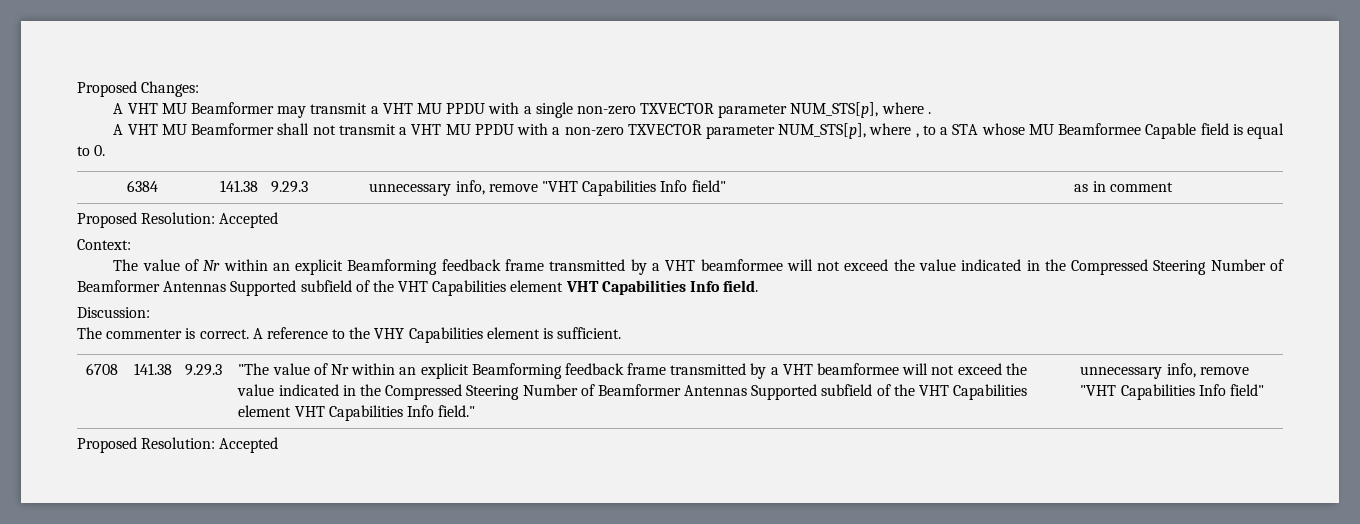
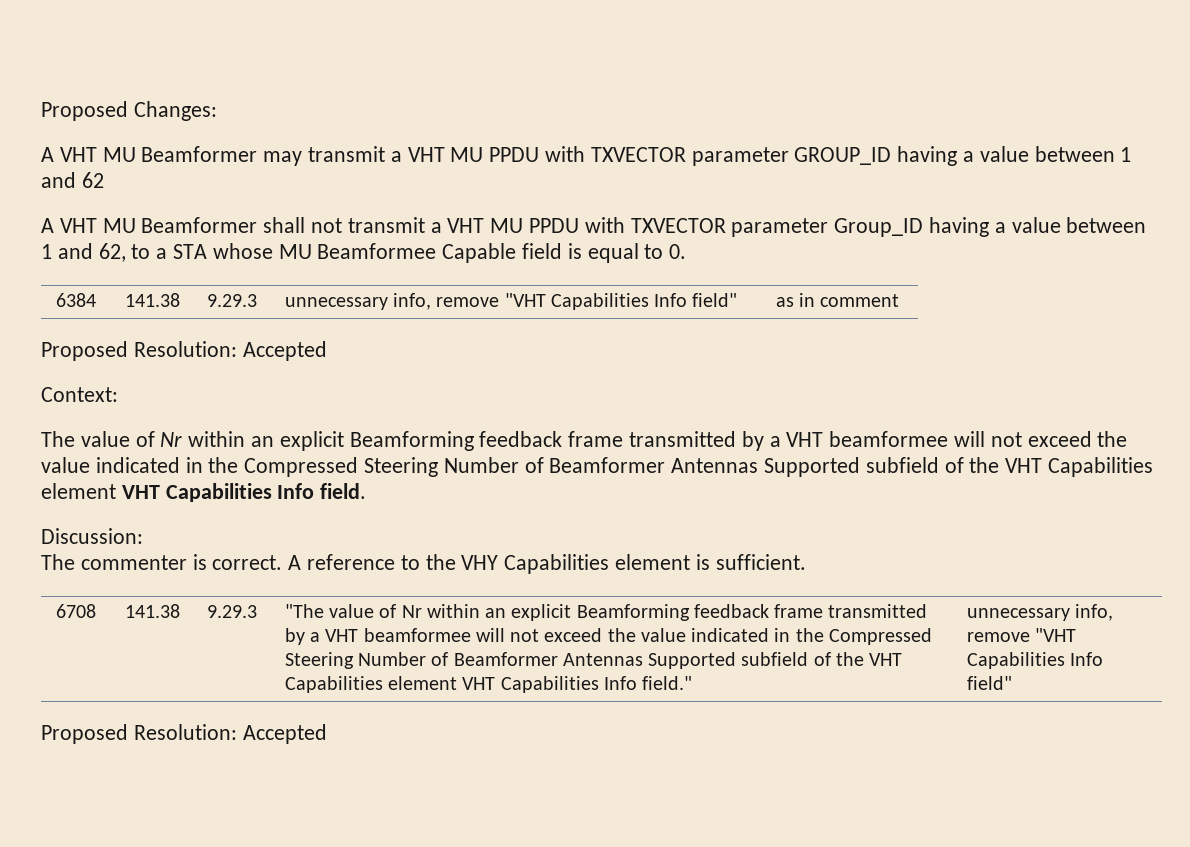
- A VHT MU Beamformer may transmit a VHT MU PPDU with a single non-zero TXVECTOR parameter NUM_STS[p], where .
+ A VHT MU Beamformer may transmit a VHT MU PPDU with TXVECTOR parameter GROUP_ID having a value between 1 and 62
- A VHT MU Beamformer shall not transmit a VHT MU PPDU with a non-zero TXVECTOR parameter NUM_STS[p], where , to a STA whose MU Beamformee Capable field is equal to 0.
+ A VHT MU Beamformer shall not transmit a VHT MU PPDU with TXVECTOR parameter Group_ID having a value between 1 and 62, to a STA whose MU Beamformee Capable field is equal to 0.

